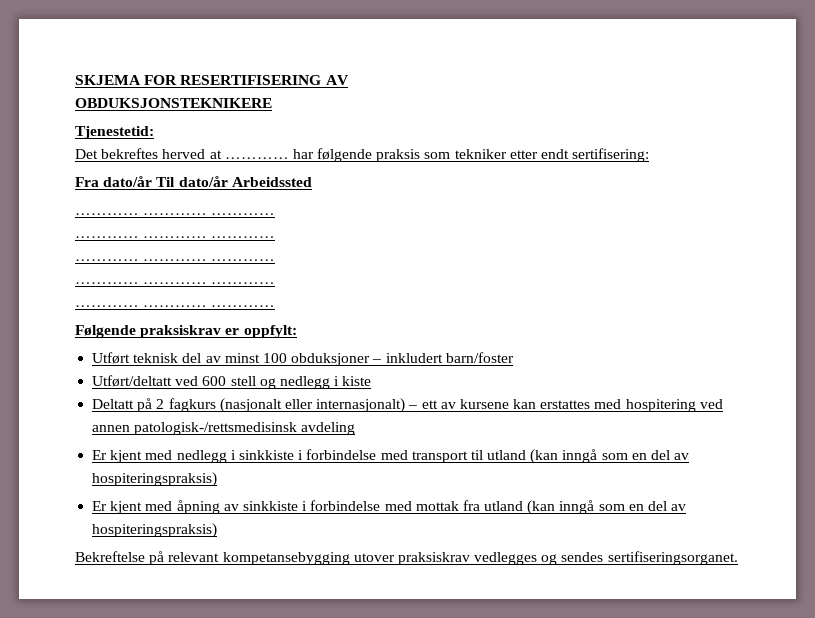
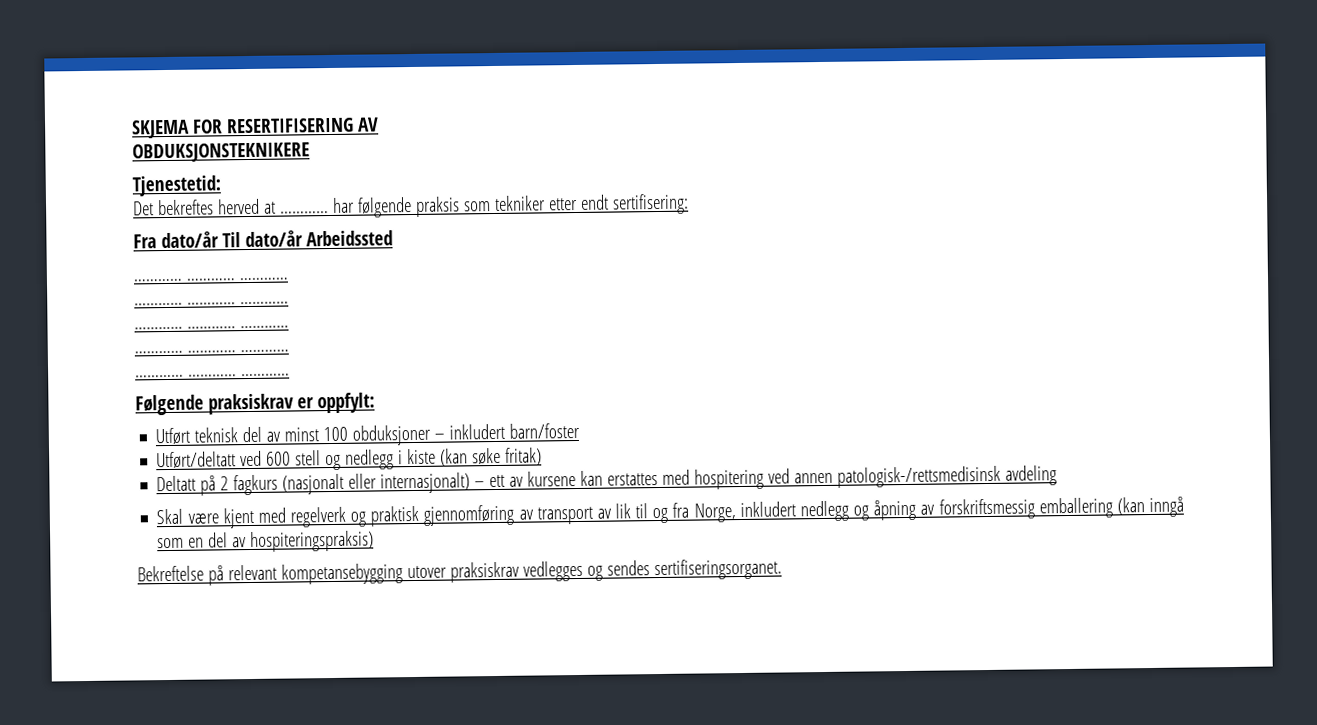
- Utført/deltatt ved 600 stell og nedlegg i kiste
+ Utført/deltatt ved 600 stell og nedlegg i kiste (kan søke fritak)
- Er kjent med nedlegg i sinkkiste i forbindelse med transport til utland (kan inngå som en del av hospiteringspraksis)
- Er kjent med åpning av sinkkiste i forbindelse med mottak fra utland (kan inngå som en del av hospiteringspraksis)
+ Skal være kjent med regelverk og praktisk gjennomføring av transport av lik til og fra Norge, inkludert nedlegg og åpning av forskriftsmessig emballering (kan inngå som en del av hospiteringspraksis)

